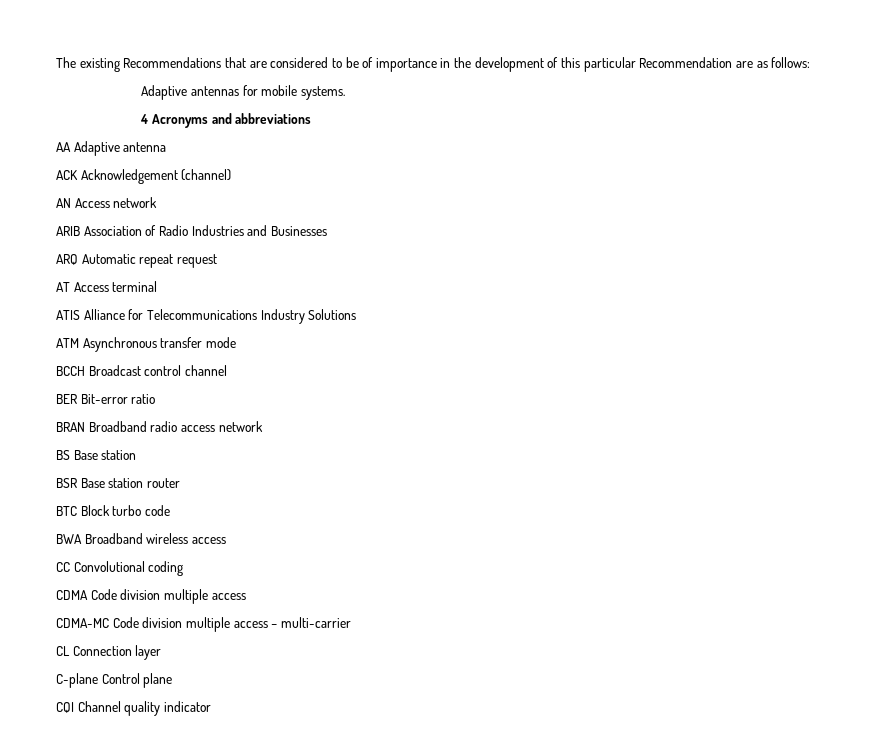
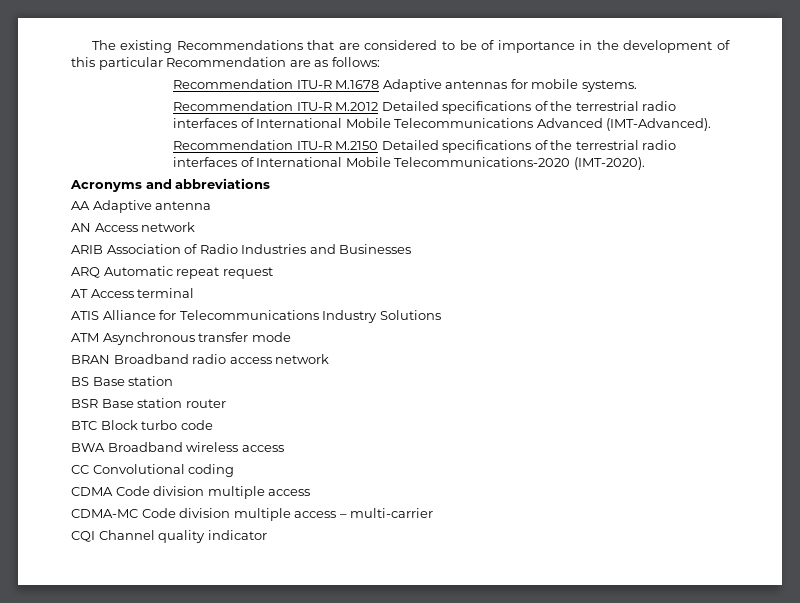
- Adaptive antennas for mobile systems.
+ Recommendation ITU-R M.1678 Adaptive antennas for mobile systems.
- 4 Acronyms and abbreviations
+ Recommendation ITU-R M.2012 Detailed specifications of the terrestrial radio interfaces of International Mobile Telecommunications Advanced (IMT-Advanced).
+ Recommendation ITU-R M.2150 Detailed specifications of the terrestrial radio interfaces of International Mobile Telecommunications-2020 (IMT-2020).
+ Acronyms and abbreviations
- ACK Acknowledgement (channel)
- BCCH Broadcast control channel
- BER Bit-error ratio
- CL Connection layer
- C-plane Control plane

